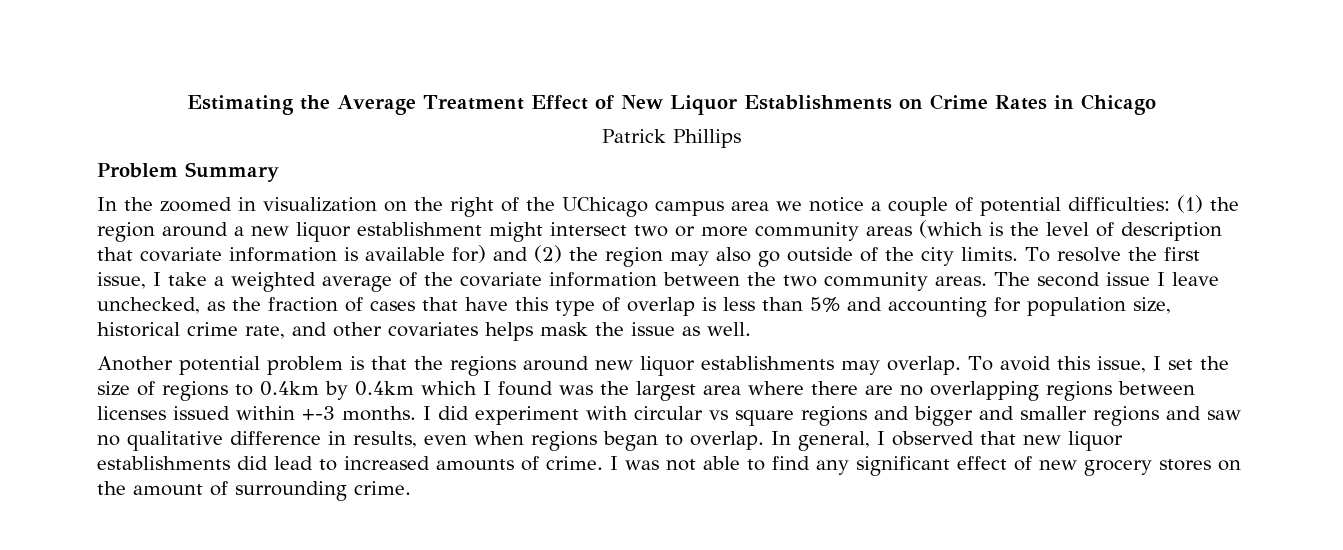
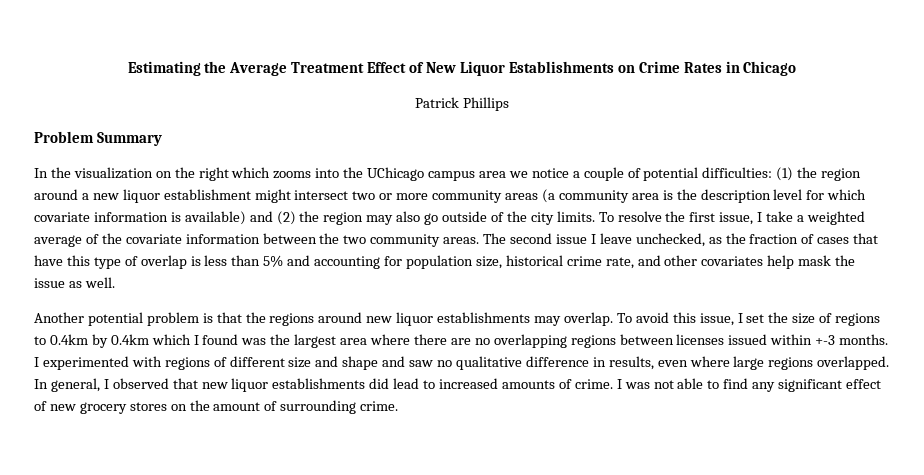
- In the zoomed in visualization on the right of the UChicago campus area we notice a couple of potential difficulties: (1) the region around a new liquor establishment might intersect two or more community areas (which is the level of description that covariate information is available for) and (2) the region may also go outside of the city limits.
+ In the visualization on the right which zooms into the UChicago campus area we notice a couple of potential difficulties: (1) the region around a new liquor establishment might intersect two or more community areas (a community area is the description level for which covariate information is available) and (2) the region may also go outside of the city limits.
- The second issue I leave unchecked, as the fraction of cases that have this type of overlap is less than 5% and accounting for population size, historical crime rate, and other covariates helps mask the issue as well.
+ The second issue I leave unchecked, as the fraction of cases that have this type of overlap is less than 5% and accounting for population size, historical crime rate, and other covariates help mask the issue as well.
- I did experiment with circular vs square regions and bigger and smaller regions and saw no qualitative difference in results, even when regions began to overlap.
+ I experimented with regions of different size and shape and saw no qualitative difference in results, even where large regions overlapped.

